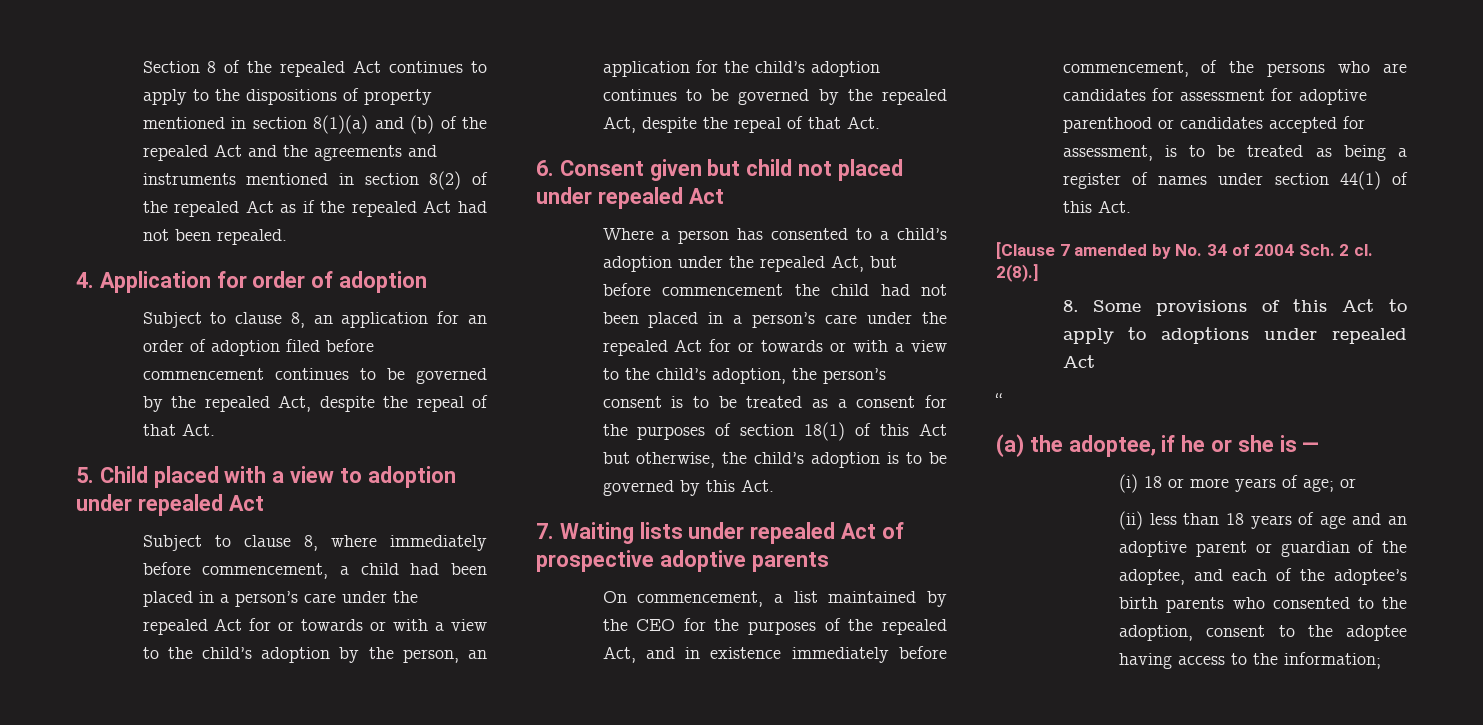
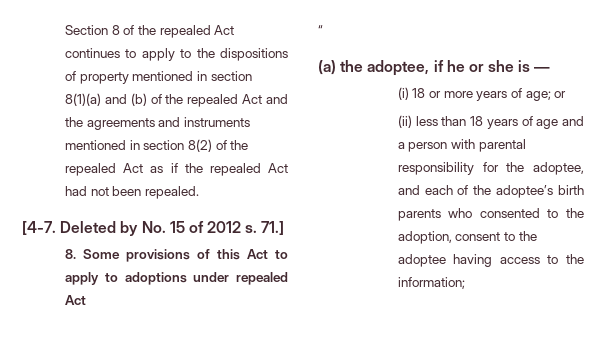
- 4. Application for order of adoption
- Subject to clause 8, an application for an order of adoption filed before commencement continues to be governed by the repealed Act, despite the repeal of that Act.
- 5. Child placed with a view to adoption under repealed Act
- Subject to clause 8, where immediately before commencement, a child had been placed in a person’s care under the repealed Act for or towards or with a view to the child’s adoption by the person, an application for the child’s adoption continues to be governed by the repealed Act, despite the repeal of that Act.
- 6. Consent given but child not placed under repealed Act
- Where a person has consented to a child’s adoption under the repealed Act, but before commencement the child had not been placed in a person’s care under the repealed Act for or towards or with a view to the child’s adoption, the person’s consent is to be treated as a consent for the purposes of section 18(1) of this Act but otherwise, the child’s adoption is to be governed by this Act.
- 7. Waiting lists under repealed Act of prospective adoptive parents
- On commencement, a list maintained by the CEO for the purposes of the repealed Act, and in existence immediately before commencement, of the persons who are candidates for assessment for adoptive parenthood or candidates accepted for assessment, is to be treated as being a register of names under section 44(1) of this Act.
- [Clause 7 amended by No. 34 of 2004 Sch. 2 cl. 2(8).]
+ [4-7. Deleted by No. 15 of 2012 s. 71.]
- (ii) less than 18 years of age and an adoptive parent or guardian of the adoptee, and each of the adoptee’s birth parents who consented to the adoption, consent to the adoptee having access to the information;
+ (ii) less than 18 years of age and a person with parental responsibility for the adoptee, and each of the adoptee’s birth parents who consented to the adoption, consent to the adoptee having access to the information;

